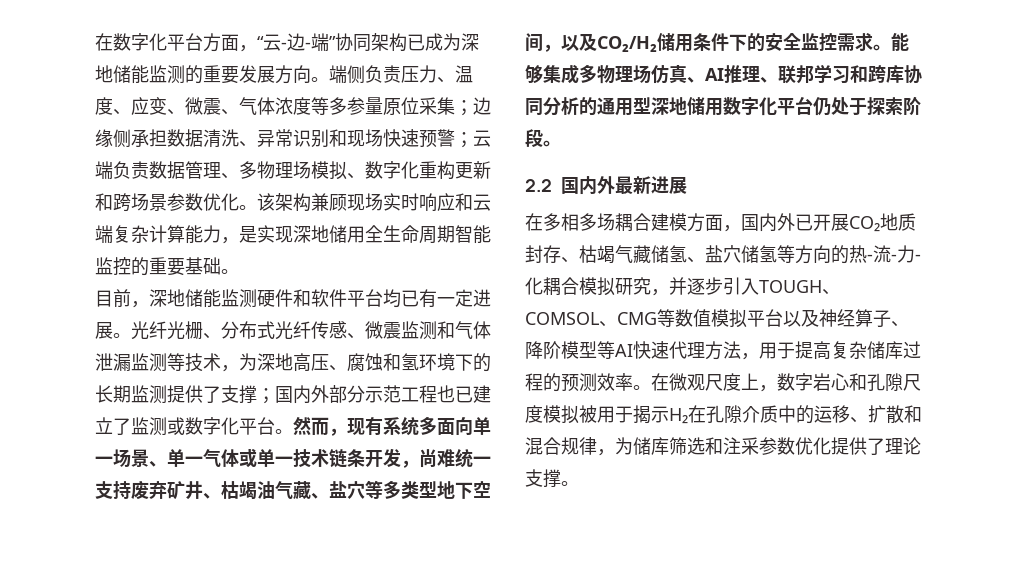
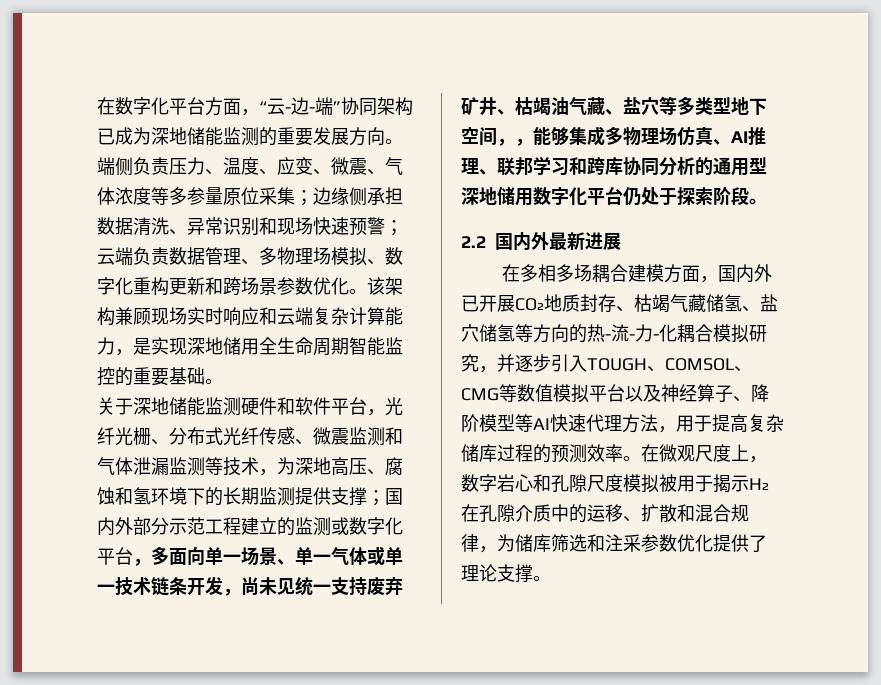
- 目前，深地储能监测硬件和软件平台均已有一定进展。光纤光栅、分布式光纤传感、微震监测和气体泄漏监测等技术，为深地高压、腐蚀和氢环境下的长期监测提供了支撑；
+ 关于深地储能监测硬件和软件平台，光纤光栅、分布式光纤传感、微震监测和气体泄漏监测等技术，为深地高压、腐蚀和氢环境下的长期监测提供支撑；
- 国内外部分示范工程也已建立了监测或数字化平台。然而，现有系统多面向单一场景、单一气体或单一技术链条开发，尚难统一支持废弃矿井、枯竭油气藏、盐穴等多类型地下空间，以及CO₂/H₂储用条件下的安全监控需求。能够集成多物理场仿真、AI推理、联邦学习和跨库协同分析的通用型深地储用数字化平台仍处于探索阶段。
+ 国内外部分示范工程建立的监测或数字化平台，多面向单一场景、单一气体或单一技术链条开发，尚未见统一支持废弃矿井、枯竭油气藏、盐穴等多类型地下空间，，能够集成多物理场仿真、AI推理、联邦学习和跨库协同分析的通用型深地储用数字化平台仍处于探索阶段。

